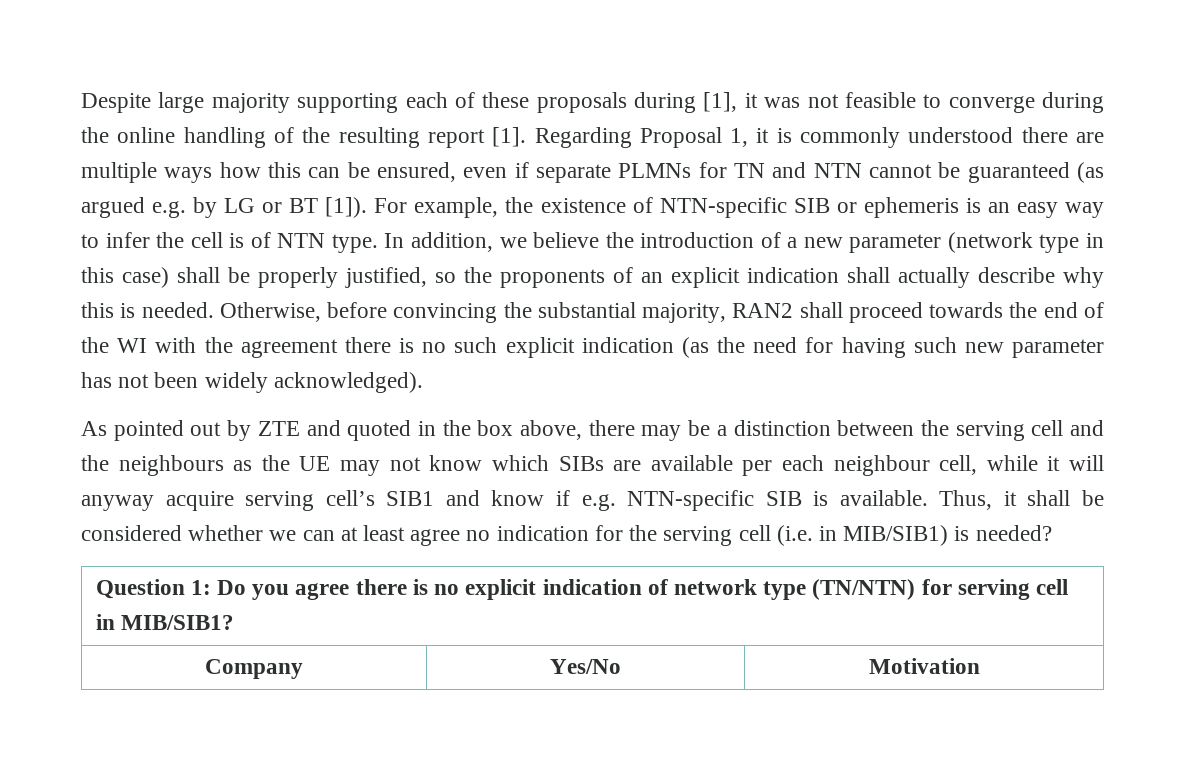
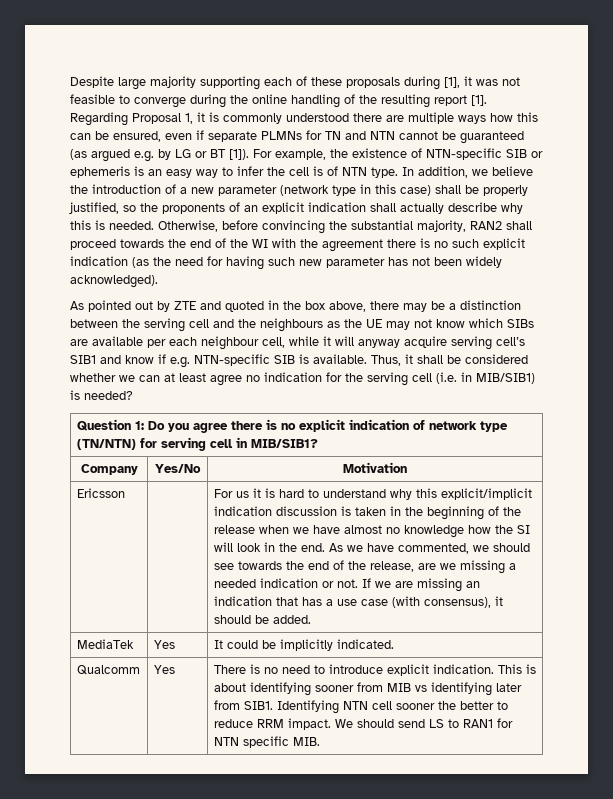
+ Ericsson | | For us it is hard to understand why this explicit/implicit indication discussion is taken in the beginning of the release when we have almost no knowledge how the SI will look in the end. As we have commented, we should see towards the end of the release, are we missing a needed indication or not. If we are missing an indication that has a use case (with consensus), it should be added.
+ MediaTek | Yes | It could be implicitly indicated.
+ Qualcomm | Yes | There is no need to introduce explicit indication. This is about identifying sooner from MIB vs identifying later from SIB1. Identifying NTN cell sooner the better to reduce RRM impact. We should send LS to RAN1 for NTN specific MIB.

